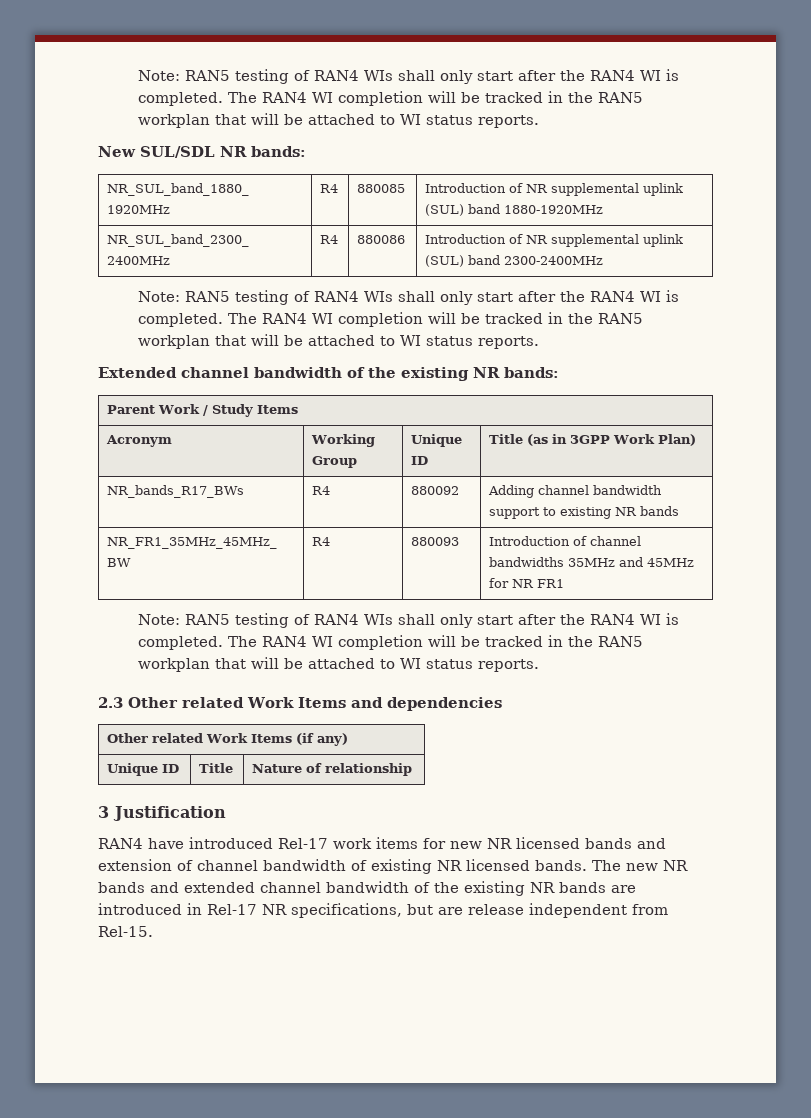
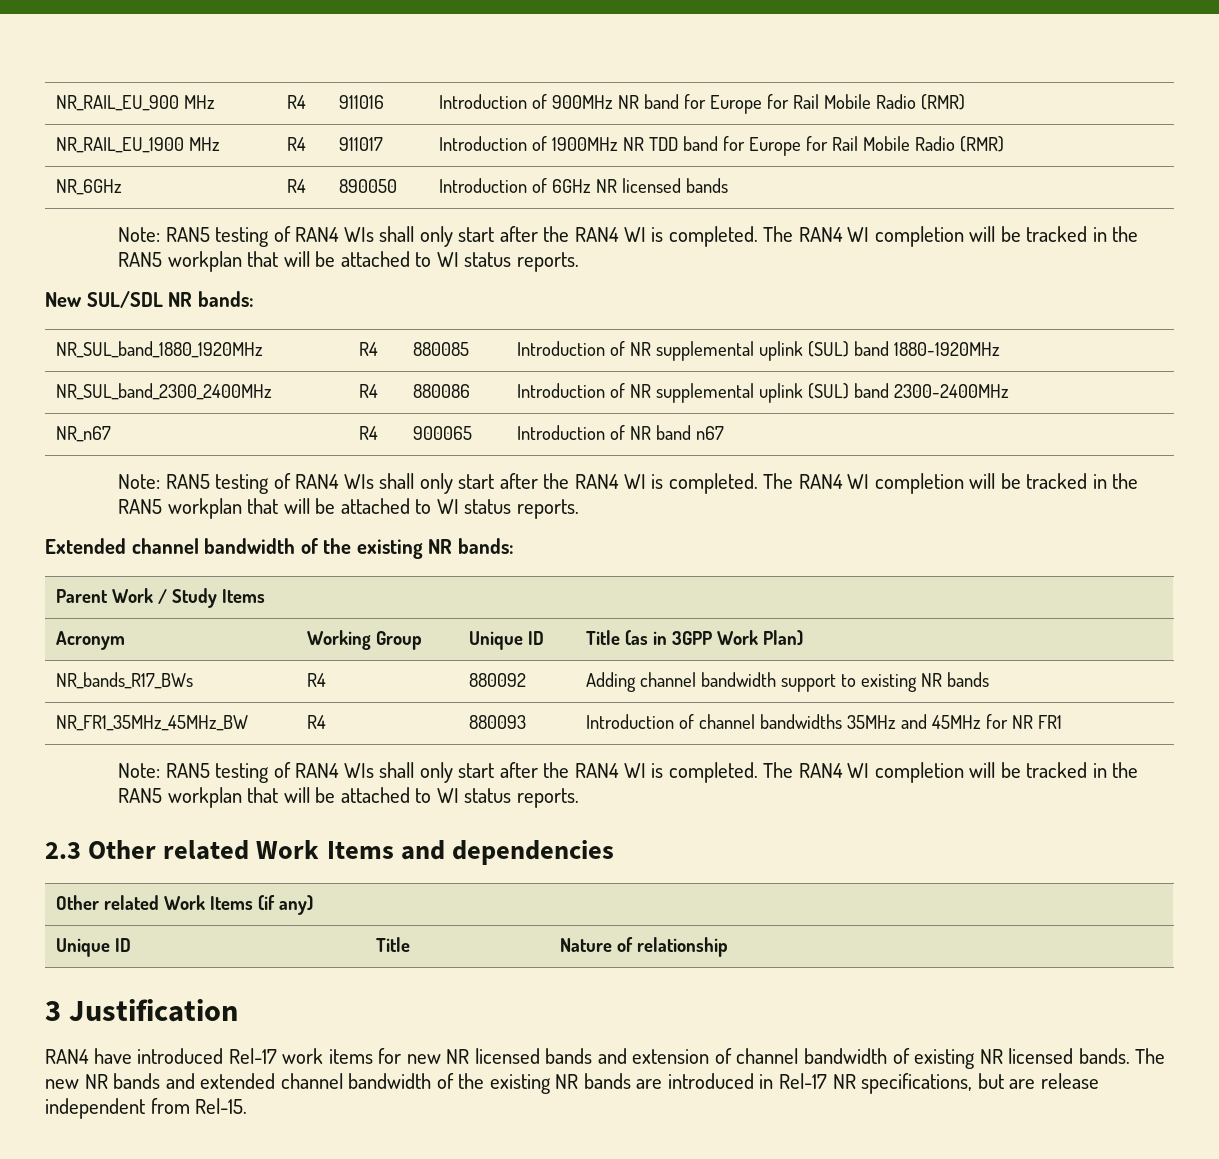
+ NR_RAIL_EU_900 MHz | R4 | 911016 | Introduction of 900MHz NR band for Europe for Rail Mobile Radio (RMR)
+ NR_RAIL_EU_1900 MHz | R4 | 911017 | Introduction of 1900MHz NR TDD band for Europe for Rail Mobile Radio (RMR)
+ NR_6GHz | R4 | 890050 | Introduction of 6GHz NR licensed bands
+ NR_n67 | R4 | 900065 | Introduction of NR band n67

